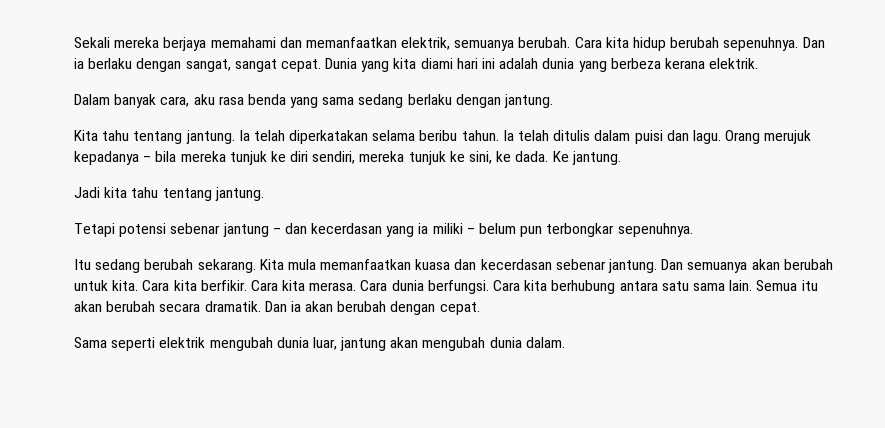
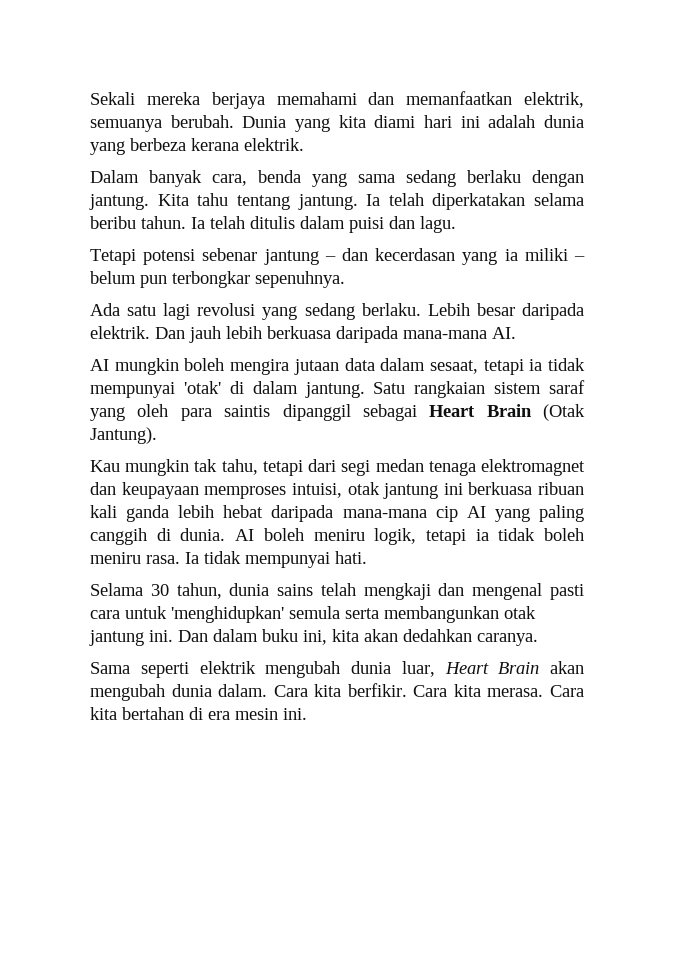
- Cara kita hidup berubah sepenuhnya. Dan ia berlaku dengan sangat, sangat cepat.
- Dalam banyak cara, aku rasa benda yang sama sedang berlaku dengan jantung.
- Kita tahu tentang jantung.
+ Dalam banyak cara, benda yang sama sedang berlaku dengan jantung. Kita tahu tentang jantung.
- Orang merujuk kepadanya – bila mereka tunjuk ke diri sendiri, mereka tunjuk ke sini, ke dada. Ke jantung.
- Jadi kita tahu tentang jantung.
- Itu sedang berubah sekarang. Kita mula memanfaatkan kuasa dan kecerdasan sebenar jantung. Dan semuanya akan berubah untuk kita.
+ Ada satu lagi revolusi yang sedang berlaku. Lebih besar daripada elektrik. Dan jauh lebih berkuasa daripada mana-mana AI.
+ AI mungkin boleh mengira jutaan data dalam sesaat, tetapi ia tidak mempunyai 'otak' di dalam jantung. Satu rangkaian sistem saraf yang oleh para saintis dipanggil sebagai Heart Brain (Otak Jantung).
+ Kau mungkin tak tahu, tetapi dari segi medan tenaga elektromagnet dan keupayaan memproses intuisi, otak jantung ini berkuasa ribuan kali ganda lebih hebat daripada mana-mana cip AI yang paling canggih di dunia. AI boleh meniru logik, tetapi ia tidak boleh meniru rasa. Ia tidak mempunyai hati.
+ Selama 30 tahun, dunia sains telah mengkaji dan mengenal pasti cara untuk 'menghidupkan' semula serta membangunkan otak jantung ini. Dan dalam buku ini, kita akan dedahkan caranya.
+ Sama seperti elektrik mengubah dunia luar, Heart Brain akan mengubah dunia dalam.
- Cara dunia berfungsi. Cara kita berhubung antara satu sama lain. Semua itu akan berubah secara dramatik. Dan ia akan berubah dengan cepat.
- Sama seperti elektrik mengubah dunia luar, jantung akan mengubah dunia dalam.
+ Cara kita bertahan di era mesin ini.

